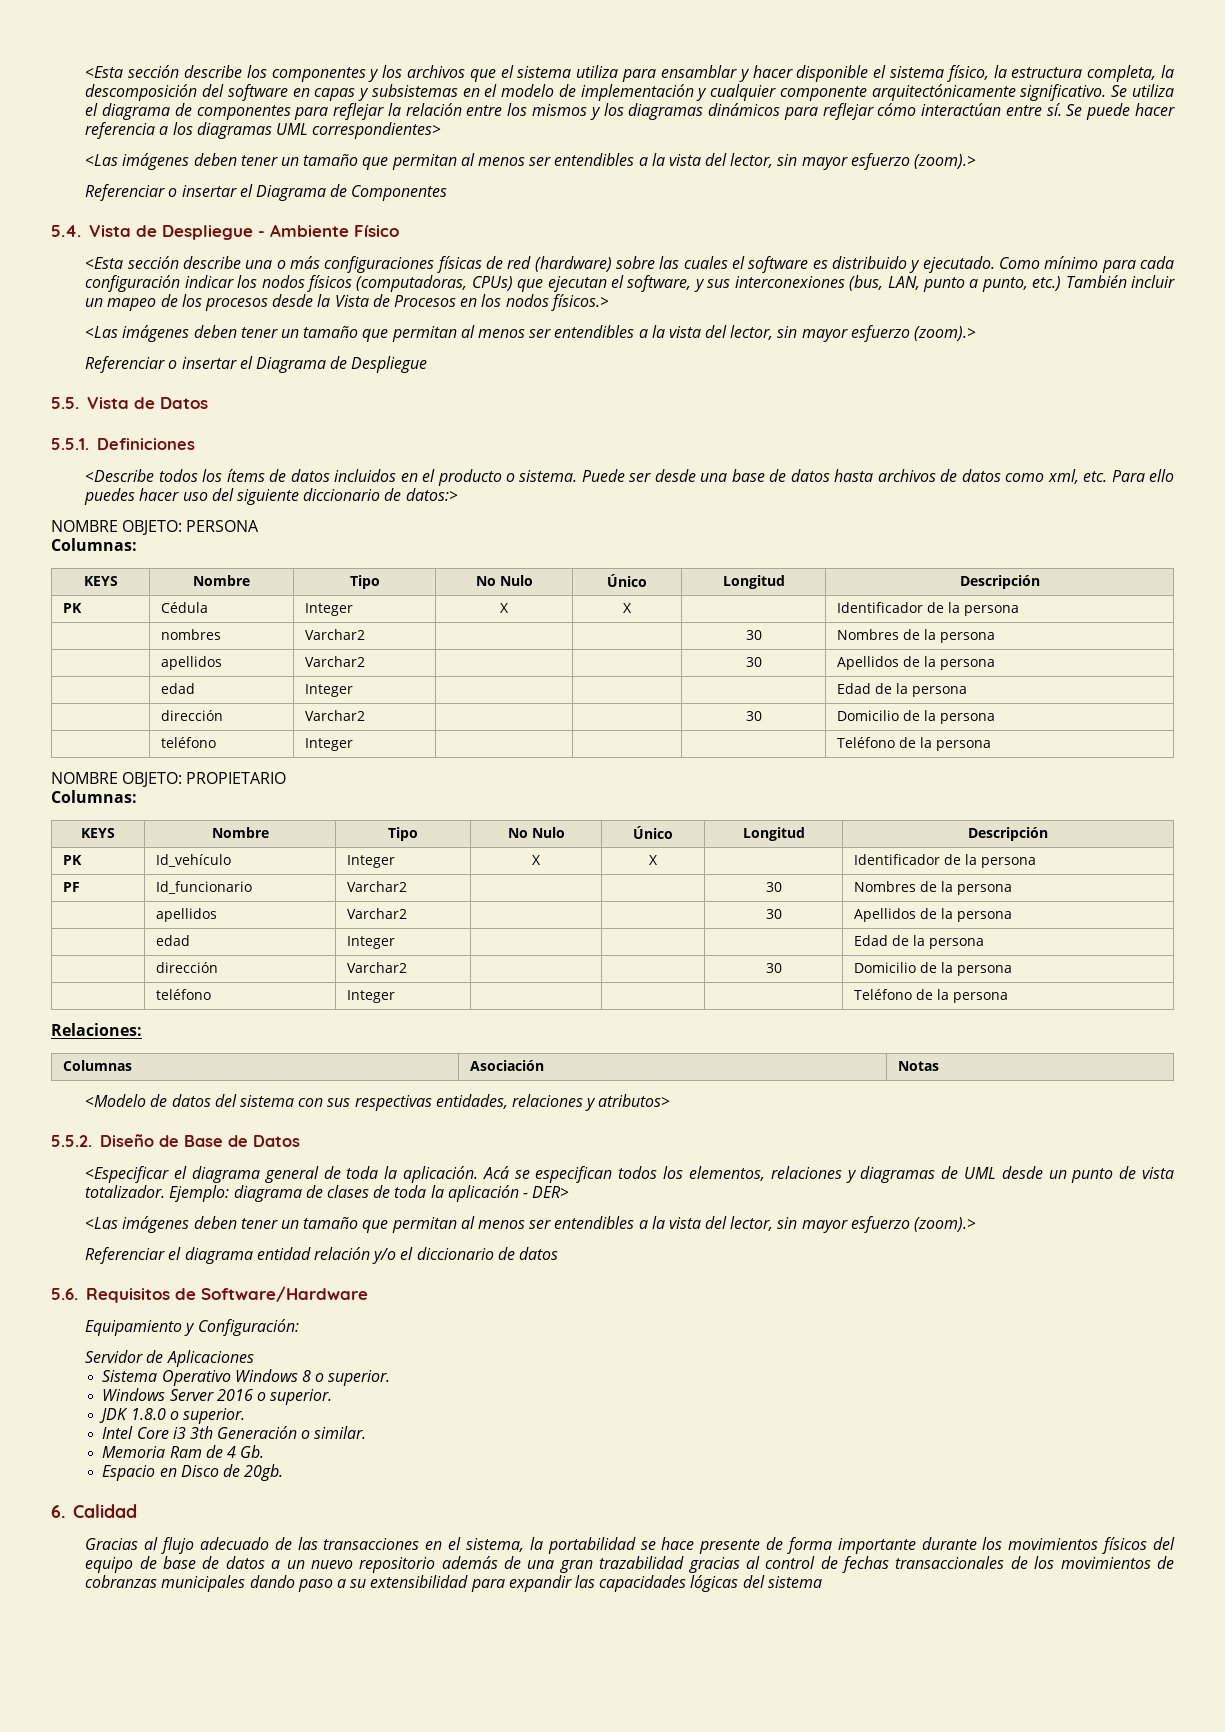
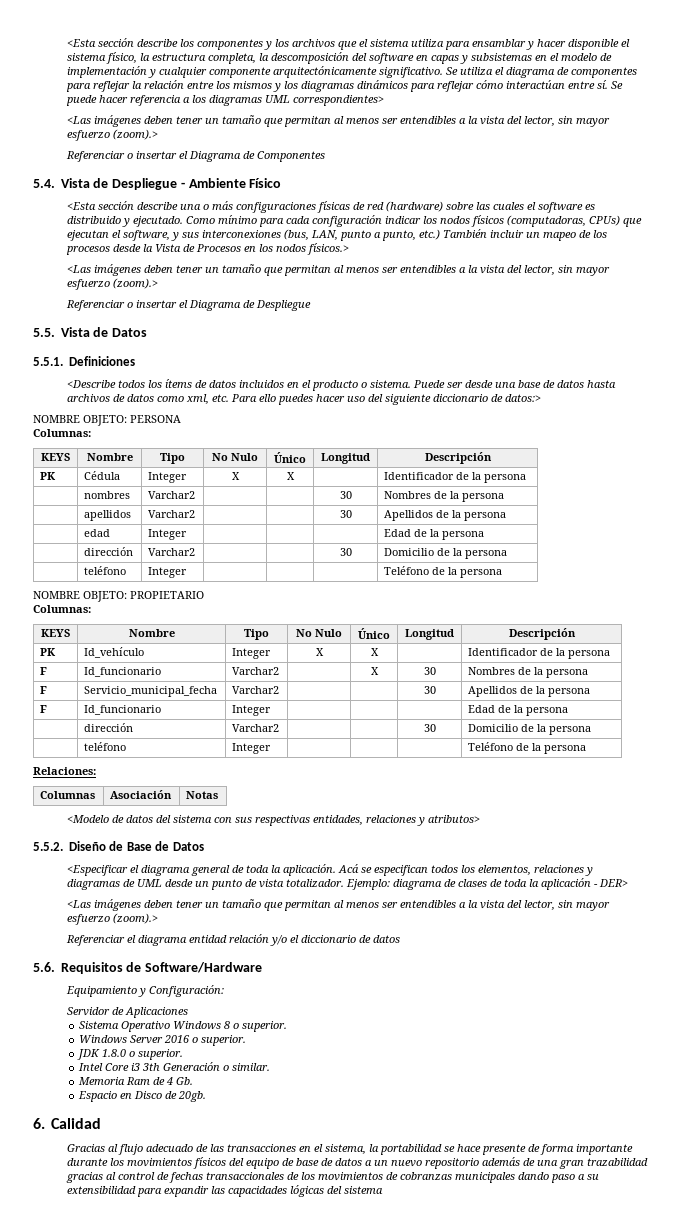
- PF | Id_funcionario | Varchar2 | | | 30 | Nombres de la persona
- | apellidos | Varchar2 | | | 30 | Apellidos de la persona
- | edad | Integer | | | | Edad de la persona
+ F | Id_funcionario | Varchar2 | | X | 30 | Nombres de la persona
+ F | Servicio_municipal_fecha | Varchar2 | | | 30 | Apellidos de la persona
+ F | Id_funcionario | Integer | | | | Edad de la persona

